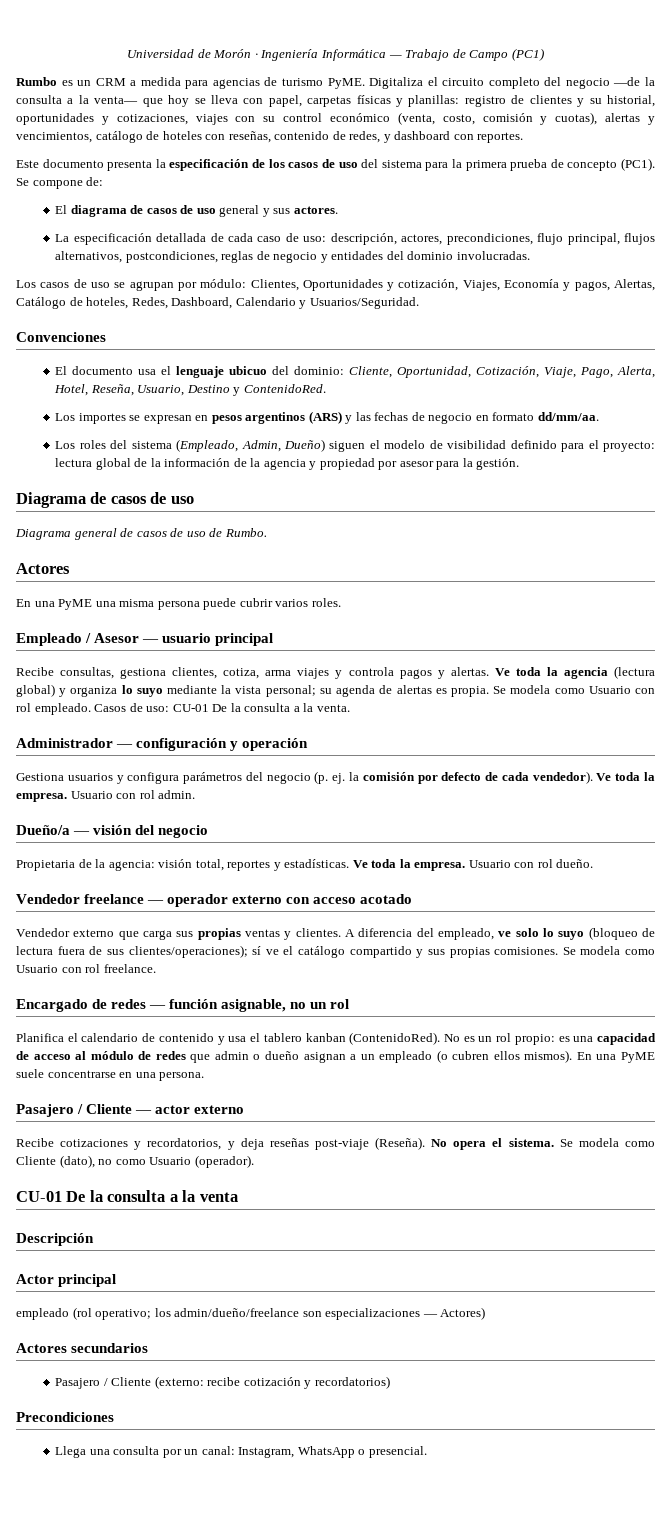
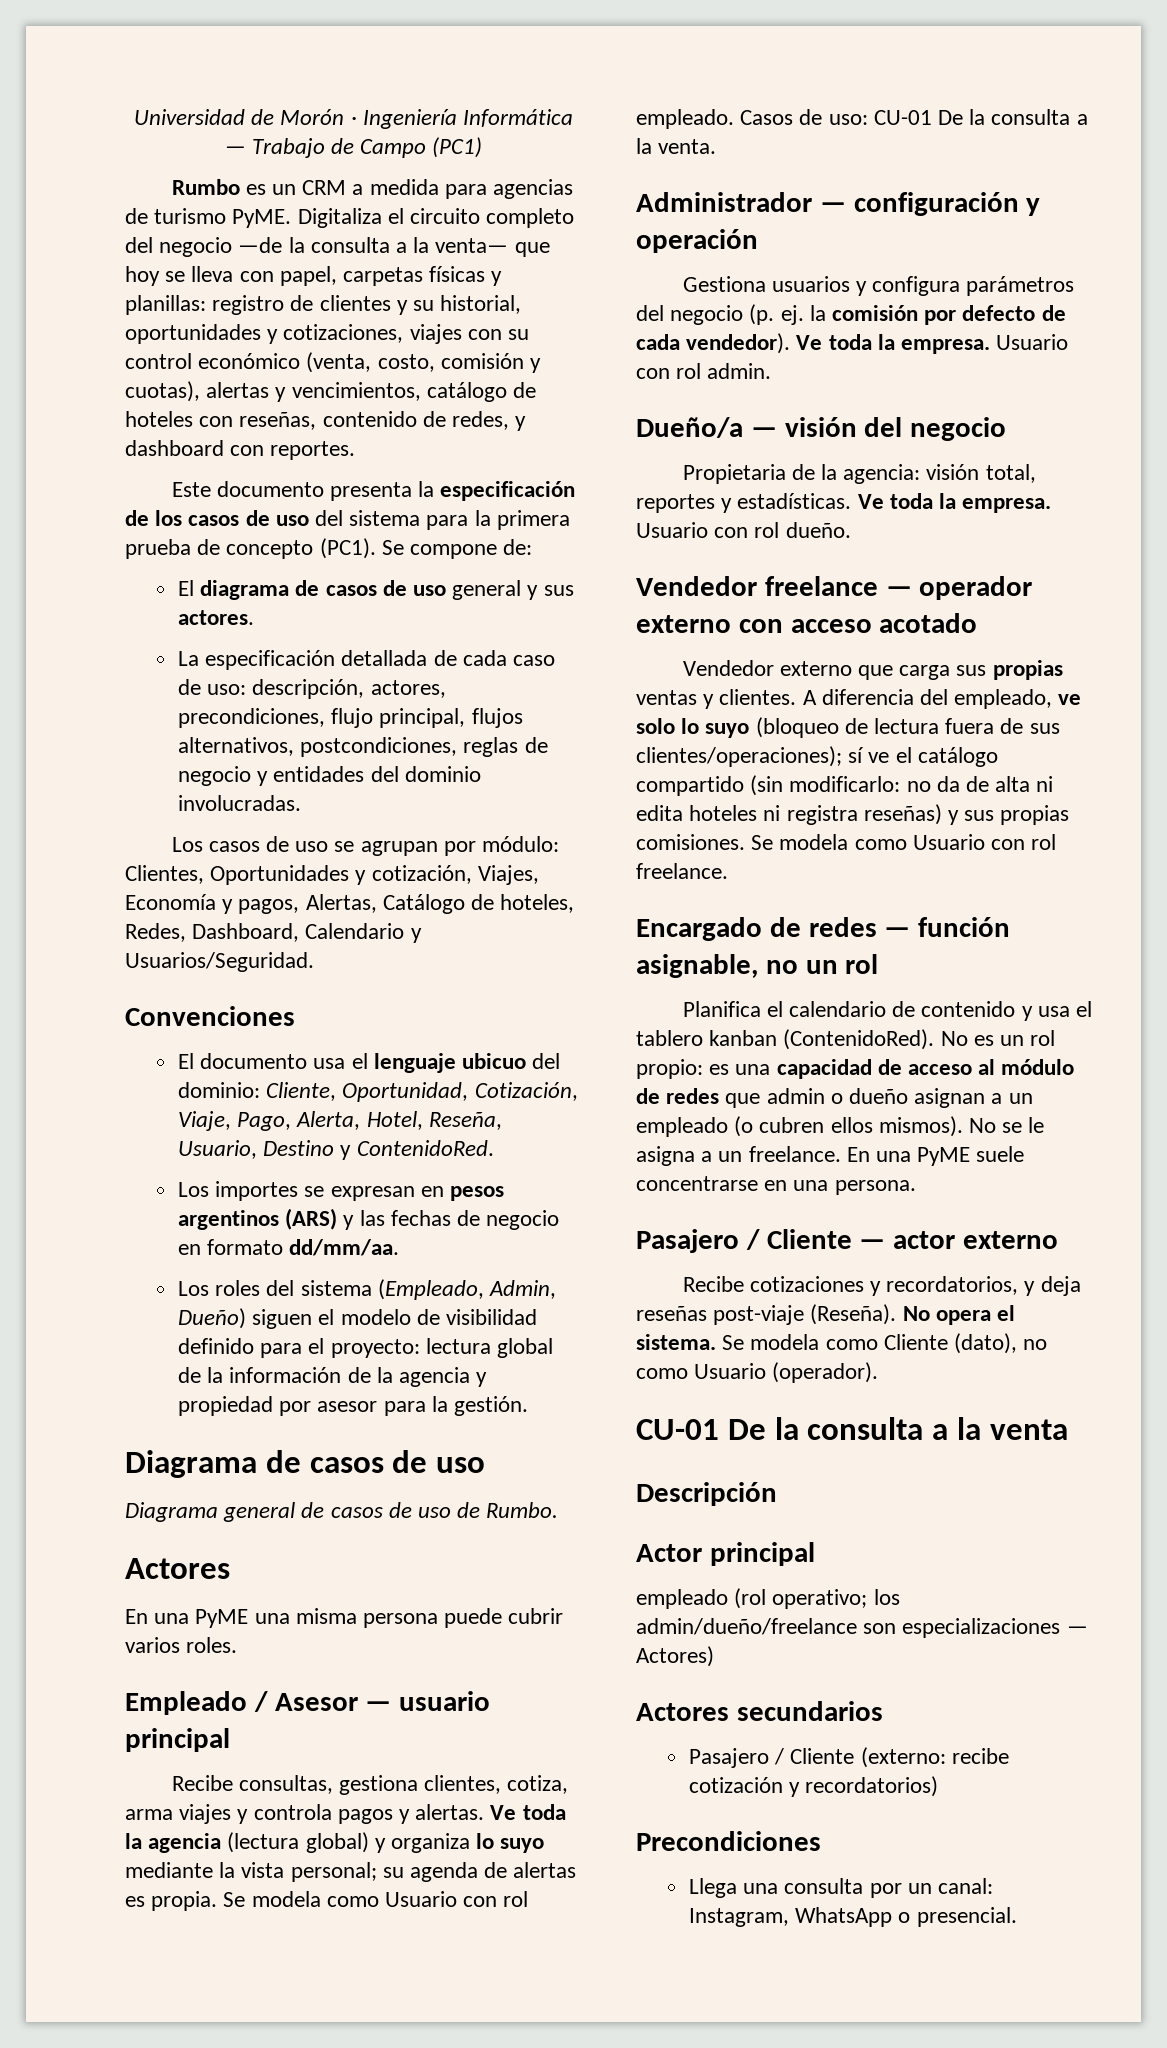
- A diferencia del empleado, ve solo lo suyo (bloqueo de lectura fuera de sus clientes/operaciones); sí ve el catálogo compartido y sus propias comisiones.
+ A diferencia del empleado, ve solo lo suyo (bloqueo de lectura fuera de sus clientes/operaciones); sí ve el catálogo compartido (sin modificarlo: no da de alta ni edita hoteles ni registra reseñas) y sus propias comisiones.
+ No se le asigna a un freelance.

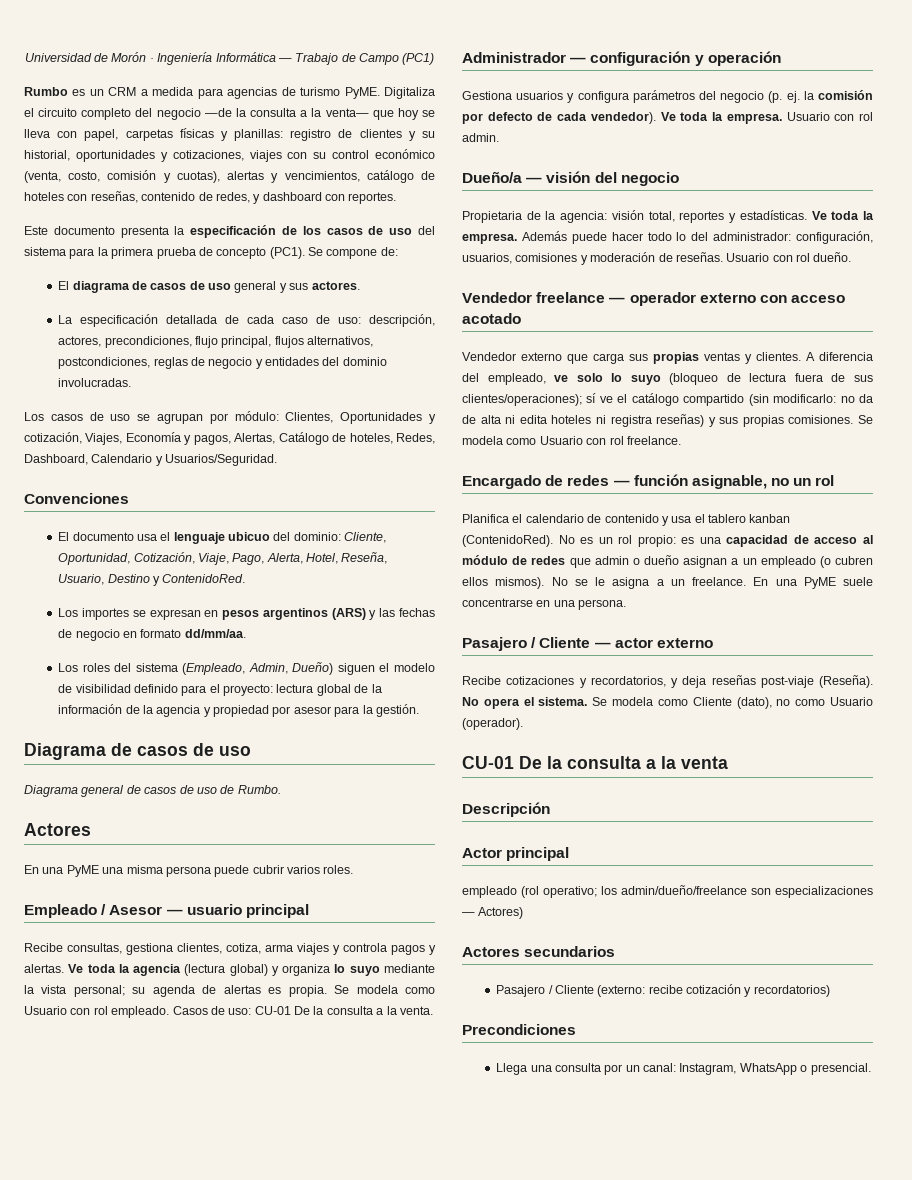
+ Además puede hacer todo lo del administrador: configuración, usuarios, comisiones y moderación de reseñas.

